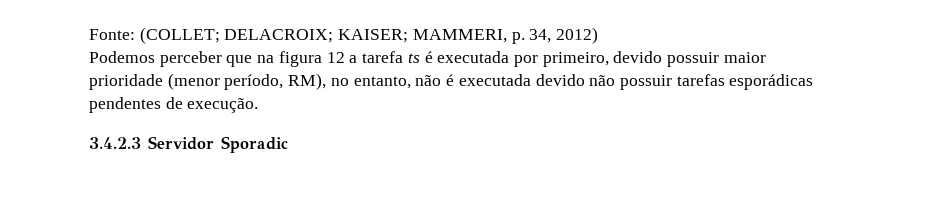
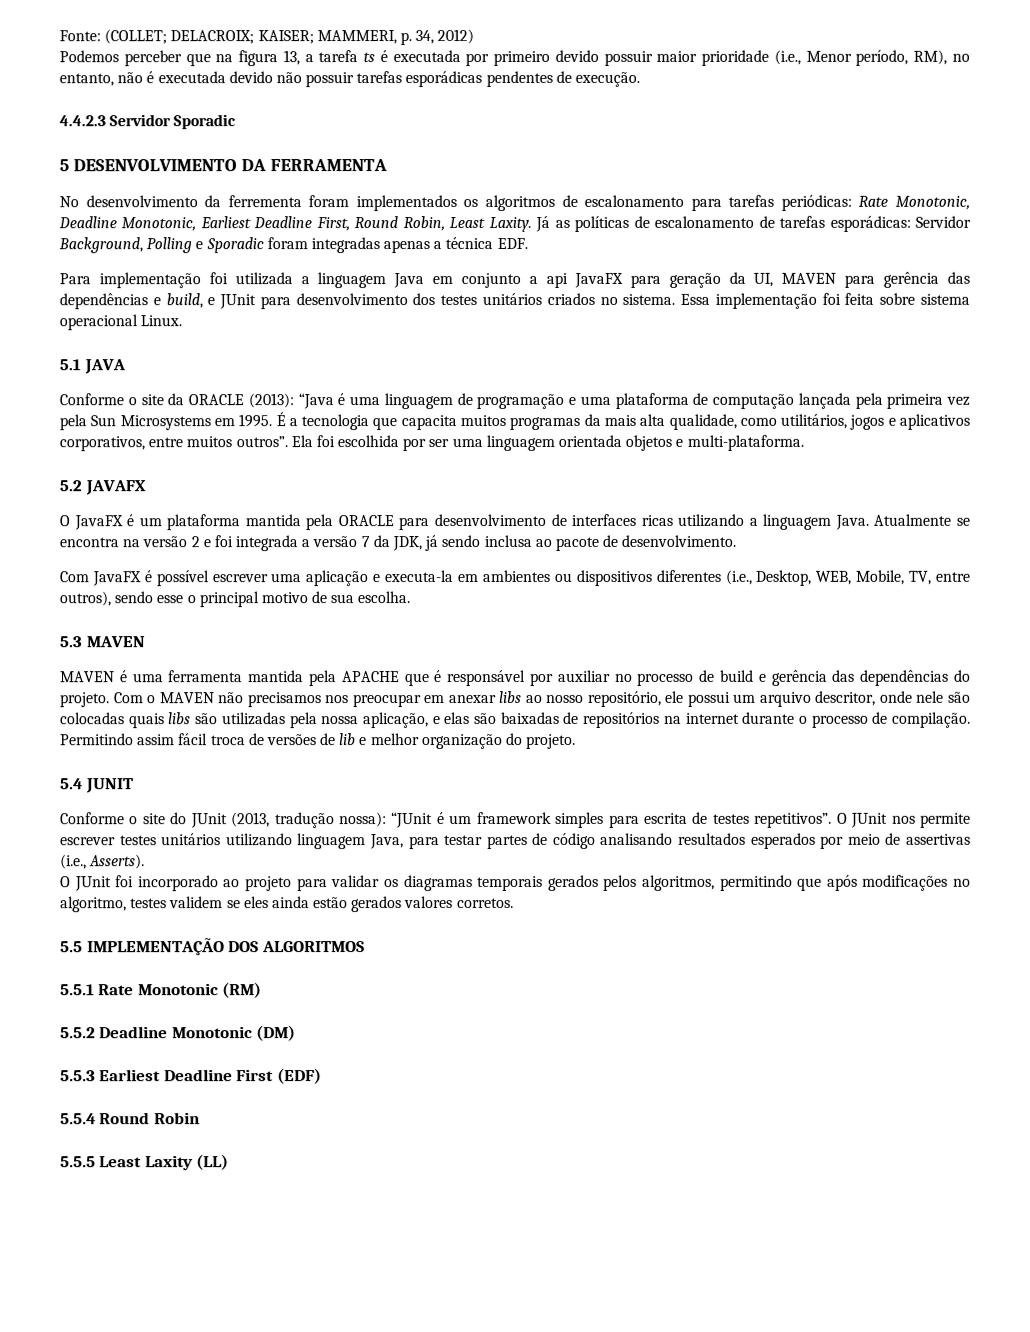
- Podemos perceber que na figura 12 a tarefa ts é executada por primeiro, devido possuir maior prioridade (menor período, RM), no entanto, não é executada devido não possuir tarefas esporádicas pendentes de execução.
+ Podemos perceber que na figura 13, a tarefa ts é executada por primeiro devido possuir maior prioridade (i.e., Menor período, RM), no entanto, não é executada devido não possuir tarefas esporádicas pendentes de execução.
- 3.4.2.3 Servidor Sporadic
+ 4.4.2.3 Servidor Sporadic
+ 5 DESENVOLVIMENTO DA FERRAMENTA
+ No desenvolvimento da ferrementa foram implementados os algoritmos de escalonamento para tarefas periódicas: Rate Monotonic, Deadline Monotonic, Earliest Deadline First, Round Robin, Least Laxity. Já as políticas de escalonamento de tarefas esporádicas: Servidor Background, Polling e Sporadic foram integradas apenas a técnica EDF.
+ Para implementação foi utilizada a linguagem Java em conjunto a api JavaFX para geração da UI, MAVEN para gerência das dependências e build, e JUnit para desenvolvimento dos testes unitários criados no sistema. Essa implementação foi feita sobre sistema operacional Linux.
+ 5.1 JAVA
+ Conforme o site da ORACLE (2013): “Java é uma linguagem de programação e uma plataforma de computação lançada pela primeira vez pela Sun Microsystems em 1995. É a tecnologia que capacita muitos programas da mais alta qualidade, como utilitários, jogos e aplicativos corporativos, entre muitos outros”. Ela foi escolhida por ser uma linguagem orientada objetos e multi-plataforma.
+ 5.2 JAVAFX
+ O JavaFX é um plataforma mantida pela ORACLE para desenvolvimento de interfaces ricas utilizando a linguagem Java. Atualmente se encontra na versão 2 e foi integrada a versão 7 da JDK, já sendo inclusa ao pacote de desenvolvimento.
+ Com JavaFX é possível escrever uma aplicação e executa-la em ambientes ou dispositivos diferentes (i.e., Desktop, WEB, Mobile, TV, entre outros), sendo esse o principal motivo de sua escolha.
+ 5.3 MAVEN
+ MAVEN é uma ferramenta mantida pela APACHE que é responsável por auxiliar no processo de build e gerência das dependências do projeto. Com o MAVEN não precisamos nos preocupar em anexar libs ao nosso repositório, ele possui um arquivo descritor, onde nele são colocadas quais libs são utilizadas pela nossa aplicação, e elas são baixadas de repositórios na internet durante o processo de compilação. Permitindo assim fácil troca de versões de lib e melhor organização do projeto.
+ 5.4 JUNIT
+ Conforme o site do JUnit (2013, tradução nossa): “JUnit é um framework simples para escrita de testes repetitivos”. O JUnit nos permite escrever testes unitários utilizando linguagem Java, para testar partes de código analisando resultados esperados por meio de assertivas (i.e., Asserts).
+ O JUnit foi incorporado ao projeto para validar os diagramas temporais gerados pelos algoritmos, permitindo que após modificações no algoritmo, testes validem se eles ainda estão gerados valores corretos.
+ 5.5 IMPLEMENTAÇÃO DOS ALGORITMOS
+ 5.5.1 Rate Monotonic (RM)
+ 5.5.2 Deadline Monotonic (DM)
+ 5.5.3 Earliest Deadline First (EDF)
+ 5.5.4 Round Robin
+ 5.5.5 Least Laxity (LL)

